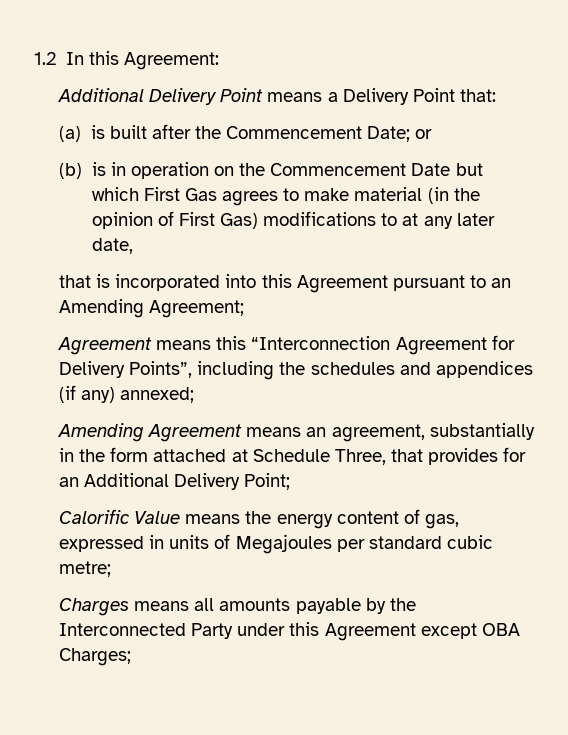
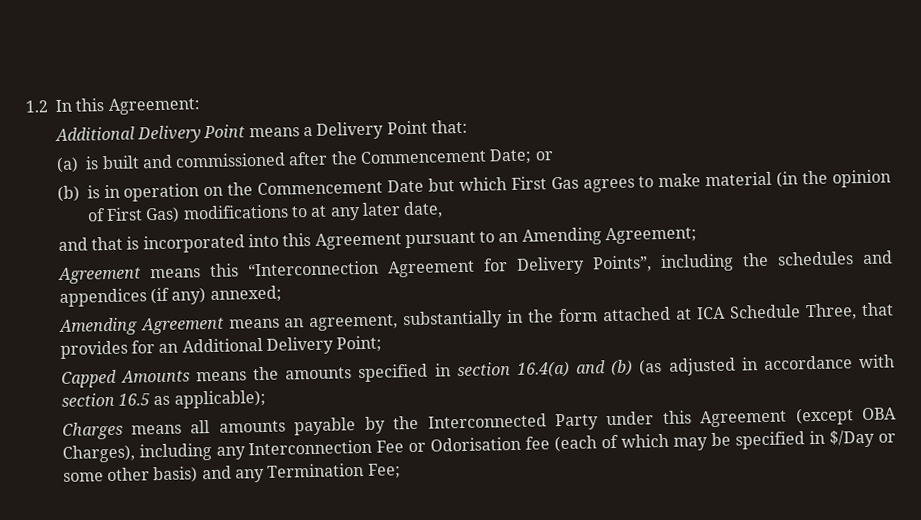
- (a) is built after the Commencement Date; or
+ (a) is built and commissioned after the Commencement Date; or
- that is incorporated into this Agreement pursuant to an Amending Agreement;
+ and that is incorporated into this Agreement pursuant to an Amending Agreement;
- Amending Agreement means an agreement, substantially in the form attached at Schedule Three, that provides for an Additional Delivery Point;
+ Amending Agreement means an agreement, substantially in the form attached at ICA Schedule Three, that provides for an Additional Delivery Point;
- Calorific Value means the energy content of gas, expressed in units of Megajoules per standard cubic metre;
+ Capped Amounts means the amounts specified in section 16.4(a) and (b) (as adjusted in accordance with section 16.5 as applicable);
- Charges means all amounts payable by the Interconnected Party under this Agreement except OBA Charges;
+ Charges means all amounts payable by the Interconnected Party under this Agreement (except OBA Charges), including any Interconnection Fee or Odorisation fee (each of which may be specified in $/Day or some other basis) and any Termination Fee;

